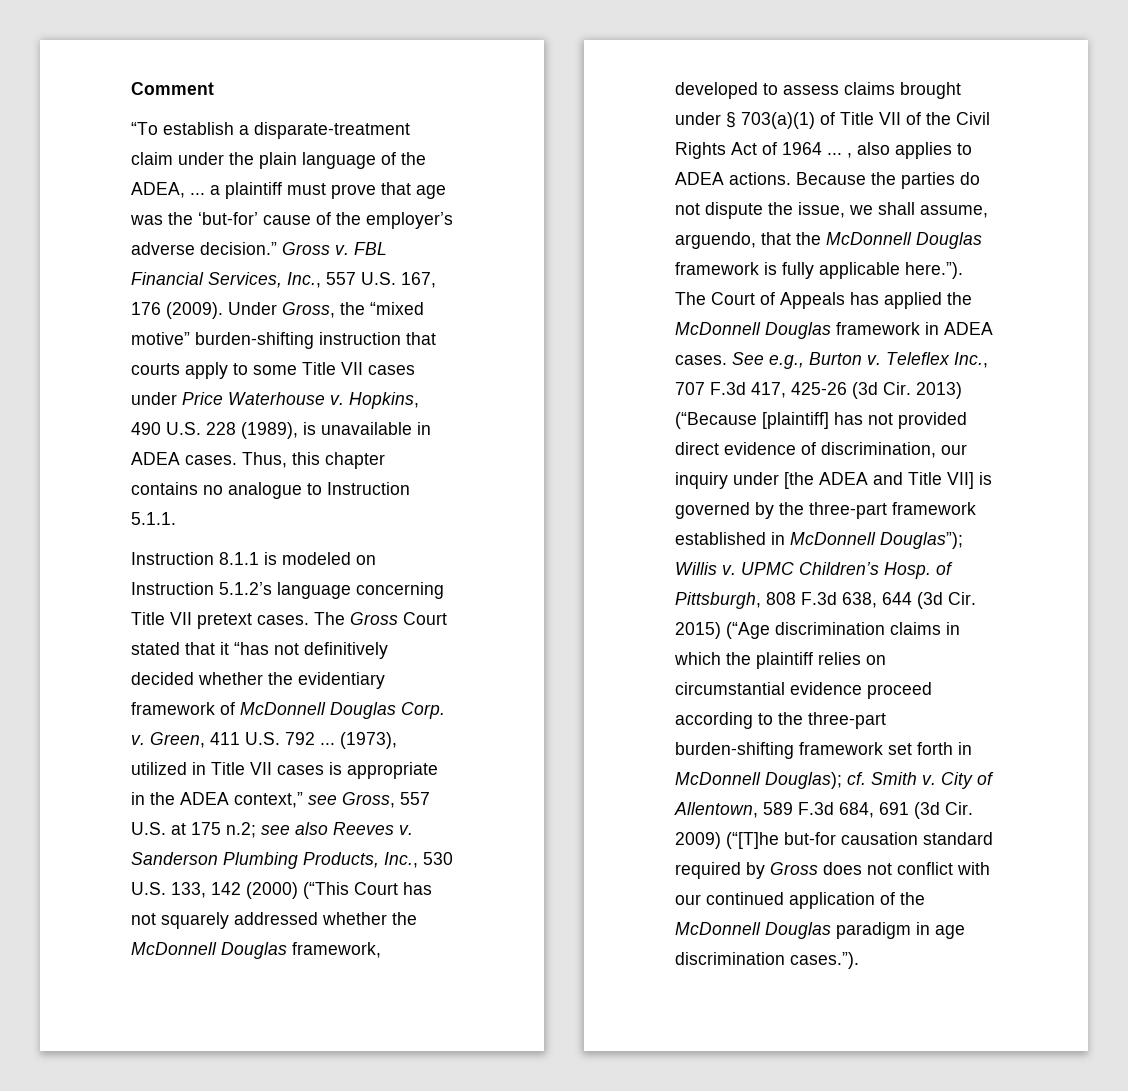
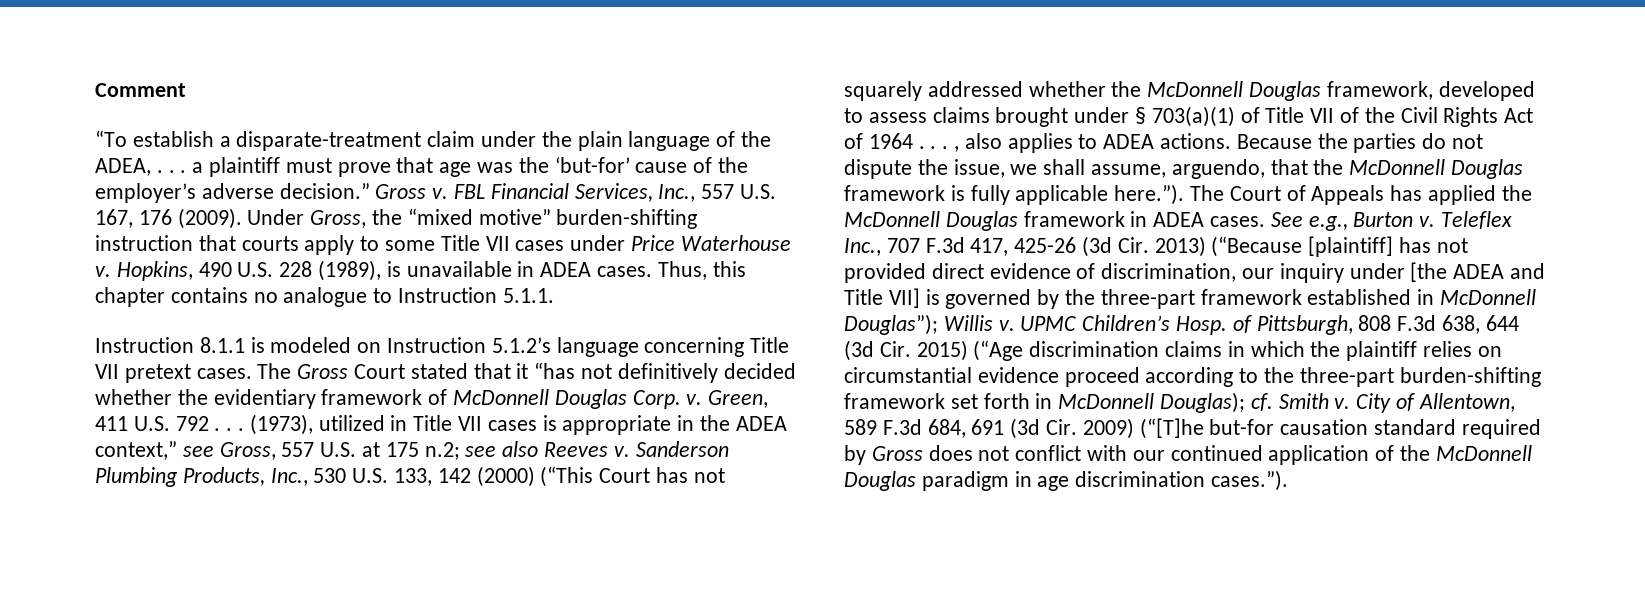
- “To establish a disparate-treatment claim under the plain language of the ADEA, ... a plaintiff must prove that age was the ‘but-for’ cause of the employer’s adverse decision.”
+ “To establish a disparate-treatment claim under the plain language of the ADEA, . . . a plaintiff must prove that age was the ‘but-for’ cause of the employer’s adverse decision.”
- Green, 411 U.S. 792 ...
+ Green, 411 U.S. 792 . . .
- Sanderson Plumbing Products, Inc., 530 U.S. 133, 142 (2000) (“This Court has not squarely addressed whether the McDonnell Douglas framework, developed to assess claims brought under § 703(a)(1) of Title VII of the Civil Rights Act of 1964 ... , also applies to ADEA actions.
+ Sanderson Plumbing Products, Inc., 530 U.S. 133, 142 (2000) (“This Court has not squarely addressed whether the McDonnell Douglas framework, developed to assess claims brought under § 703(a)(1) of Title VII of the Civil Rights Act of 1964 . . . , also applies to ADEA actions.

